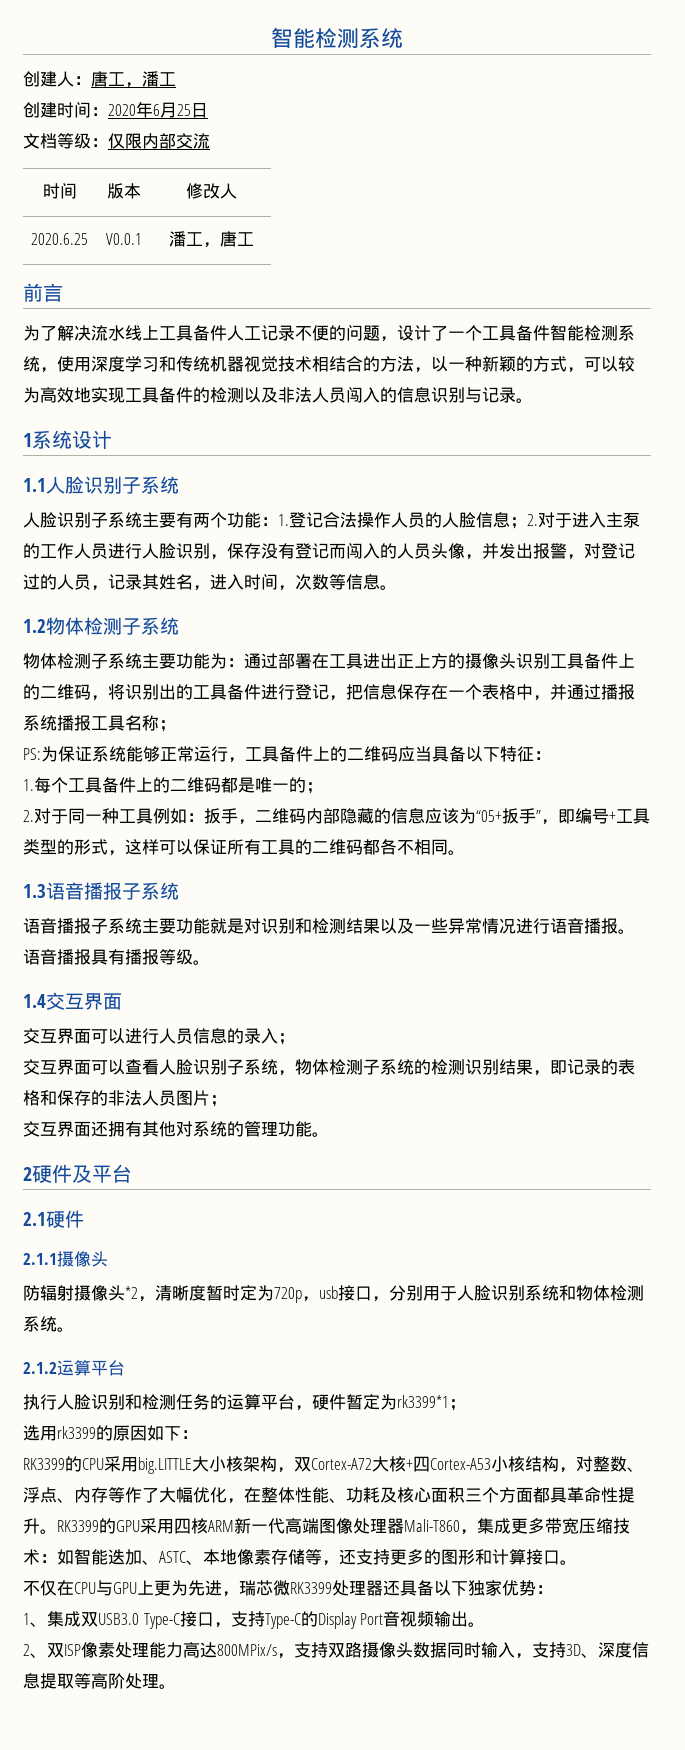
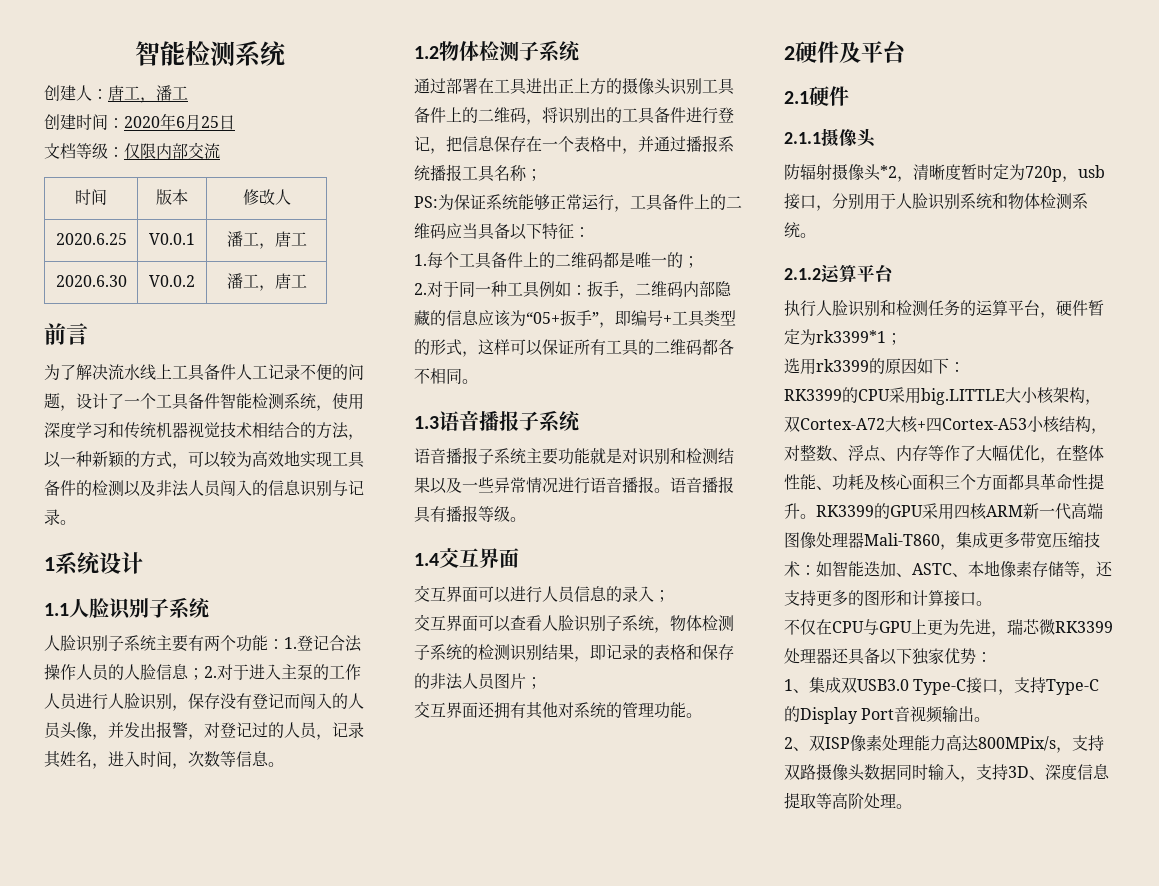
+ 2020.6.30 | V0.0.2 | 潘工，唐工
- 物体检测子系统主要功能为：通过部署在工具进出正上方的摄像头识别工具备件上的二维码，将识别出的工具备件进行登记，把信息保存在一个表格中，并通过播报系统播报工具名称；
+ 通过部署在工具进出正上方的摄像头识别工具备件上的二维码，将识别出的工具备件进行登记，把信息保存在一个表格中，并通过播报系统播报工具名称；

